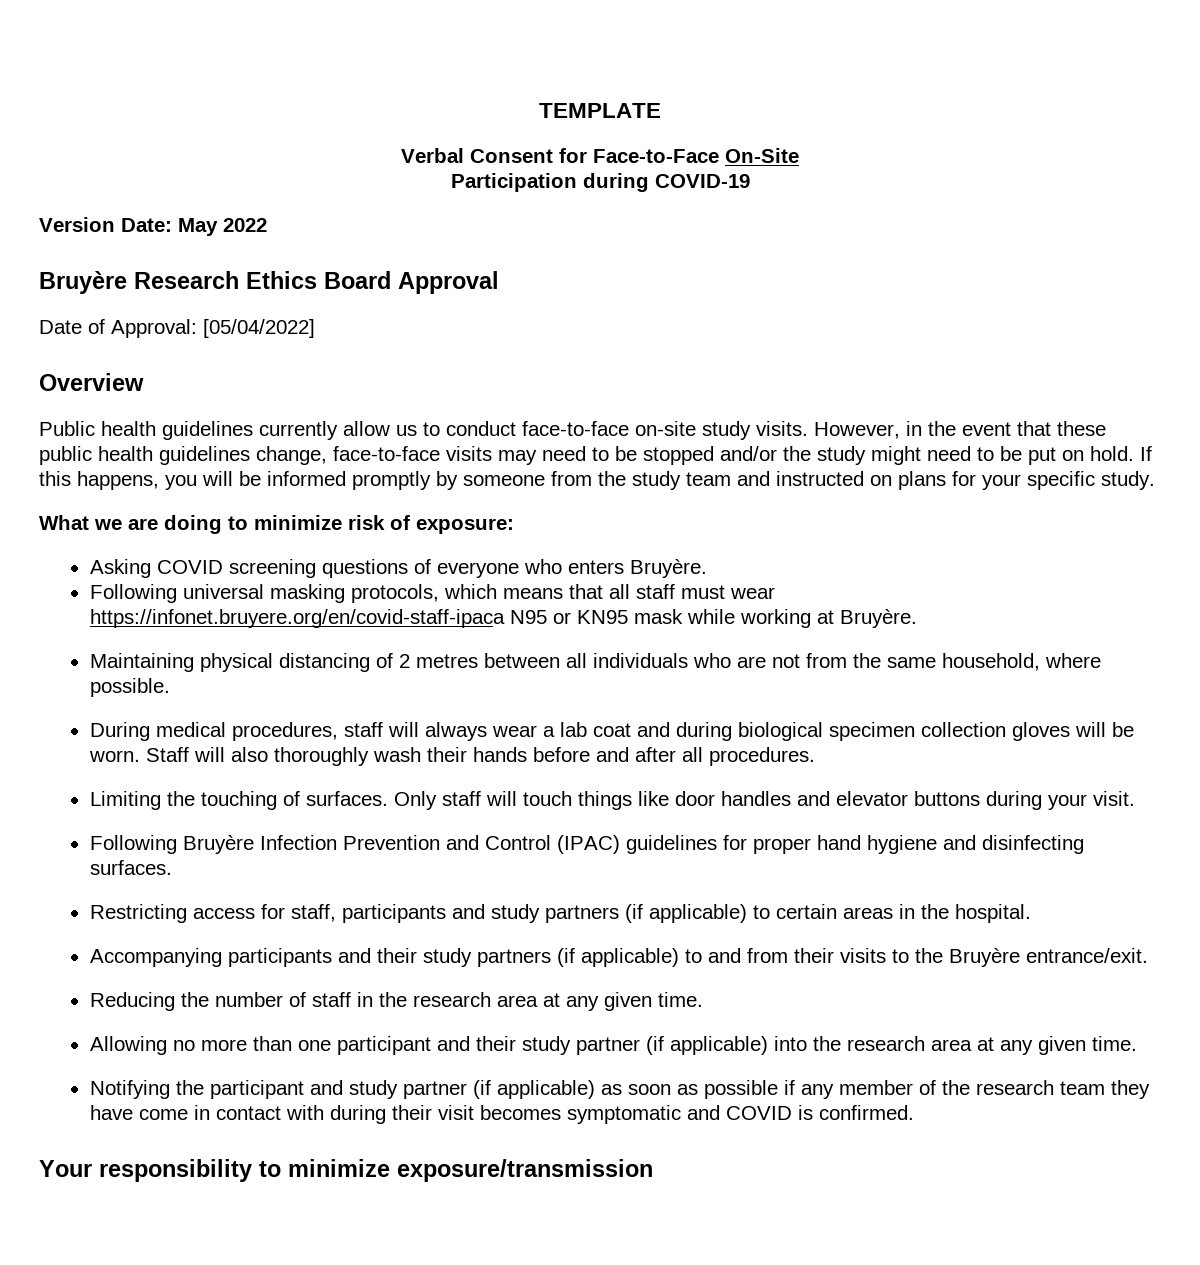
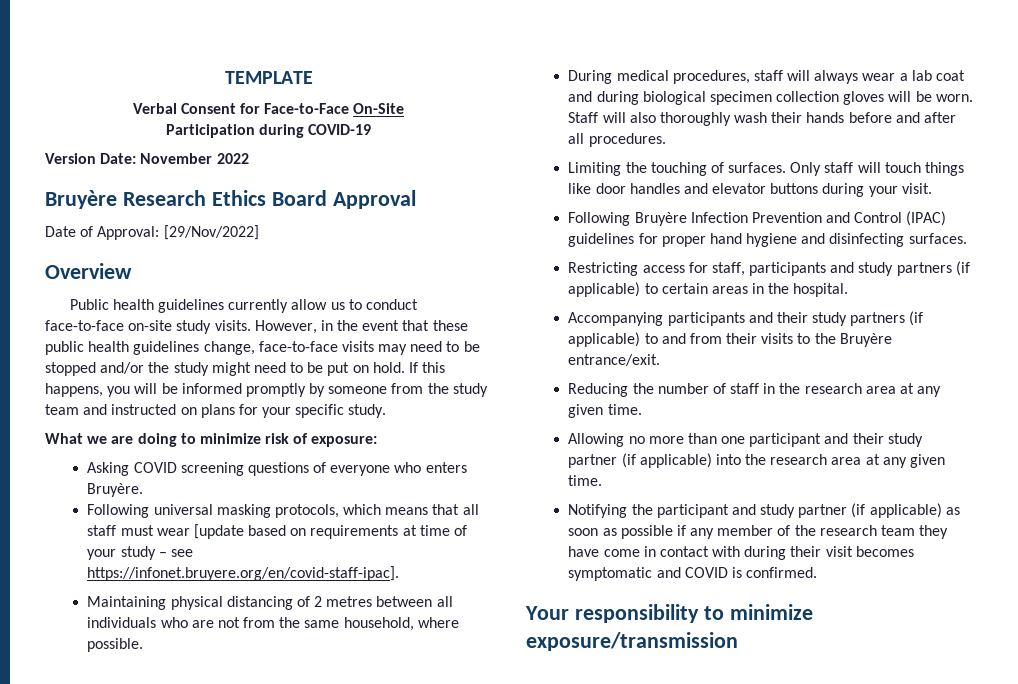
- Version Date: May 2022
+ Version Date: November 2022
- Date of Approval: [05/04/2022]
+ Date of Approval: [29/Nov/2022]
- Following universal masking protocols, which means that all staff must wear https://infonet.bruyere.org/en/covid-staff-ipaca N95 or KN95 mask while working at Bruyère.
+ Following universal masking protocols, which means that all staff must wear [update based on requirements at time of your study – see https://infonet.bruyere.org/en/covid-staff-ipac].

